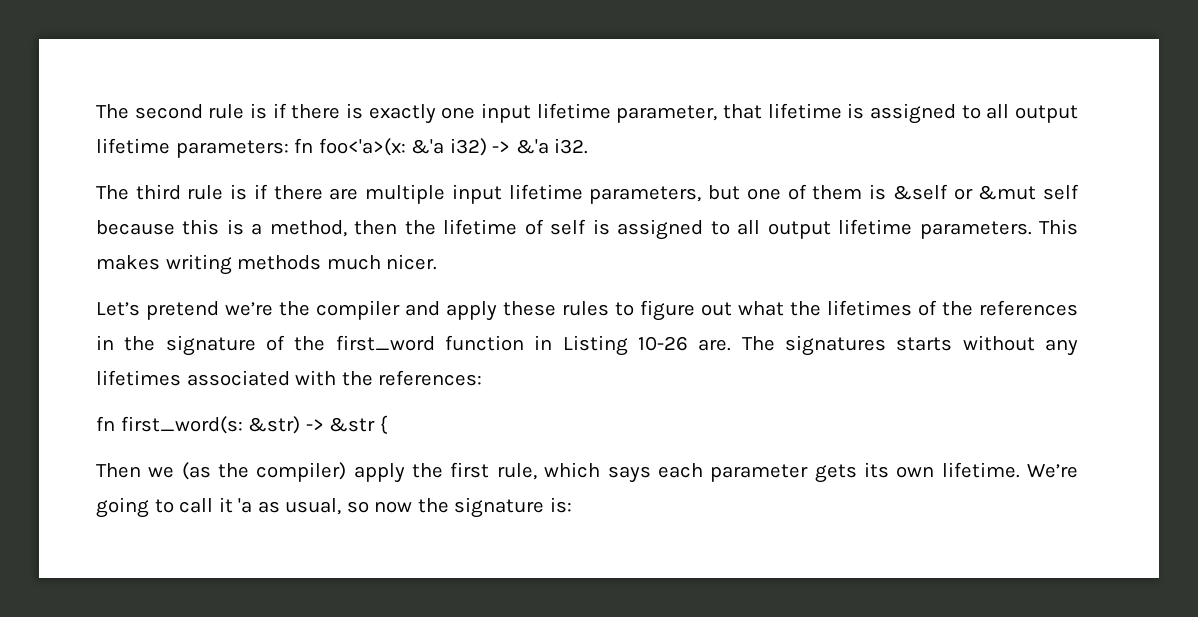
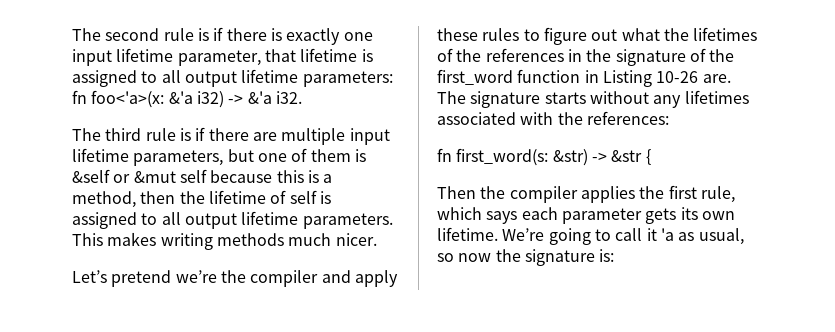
- The signatures starts without any lifetimes associated with the references:
+ The signature starts without any lifetimes associated with the references:
- Then we (as the compiler) apply the first rule, which says each parameter gets its own lifetime.
+ Then the compiler applies the first rule, which says each parameter gets its own lifetime.

